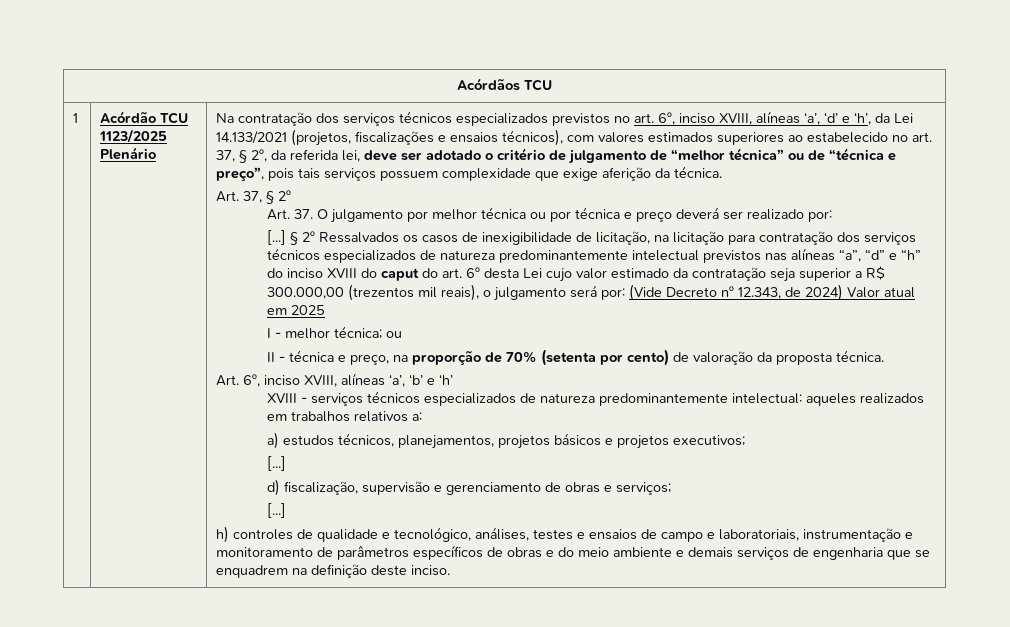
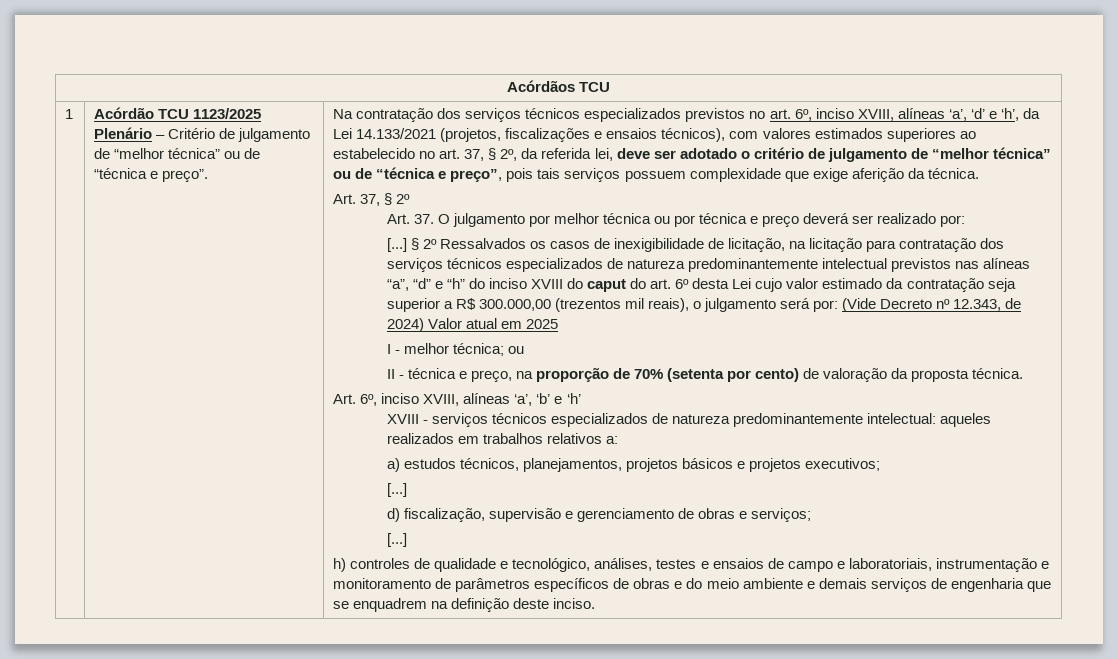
- Acórdão TCU 1123/2025 Plenário
+ Acórdão TCU 1123/2025 Plenário – Critério de julgamento de “melhor técnica” ou de “técnica e preço”.

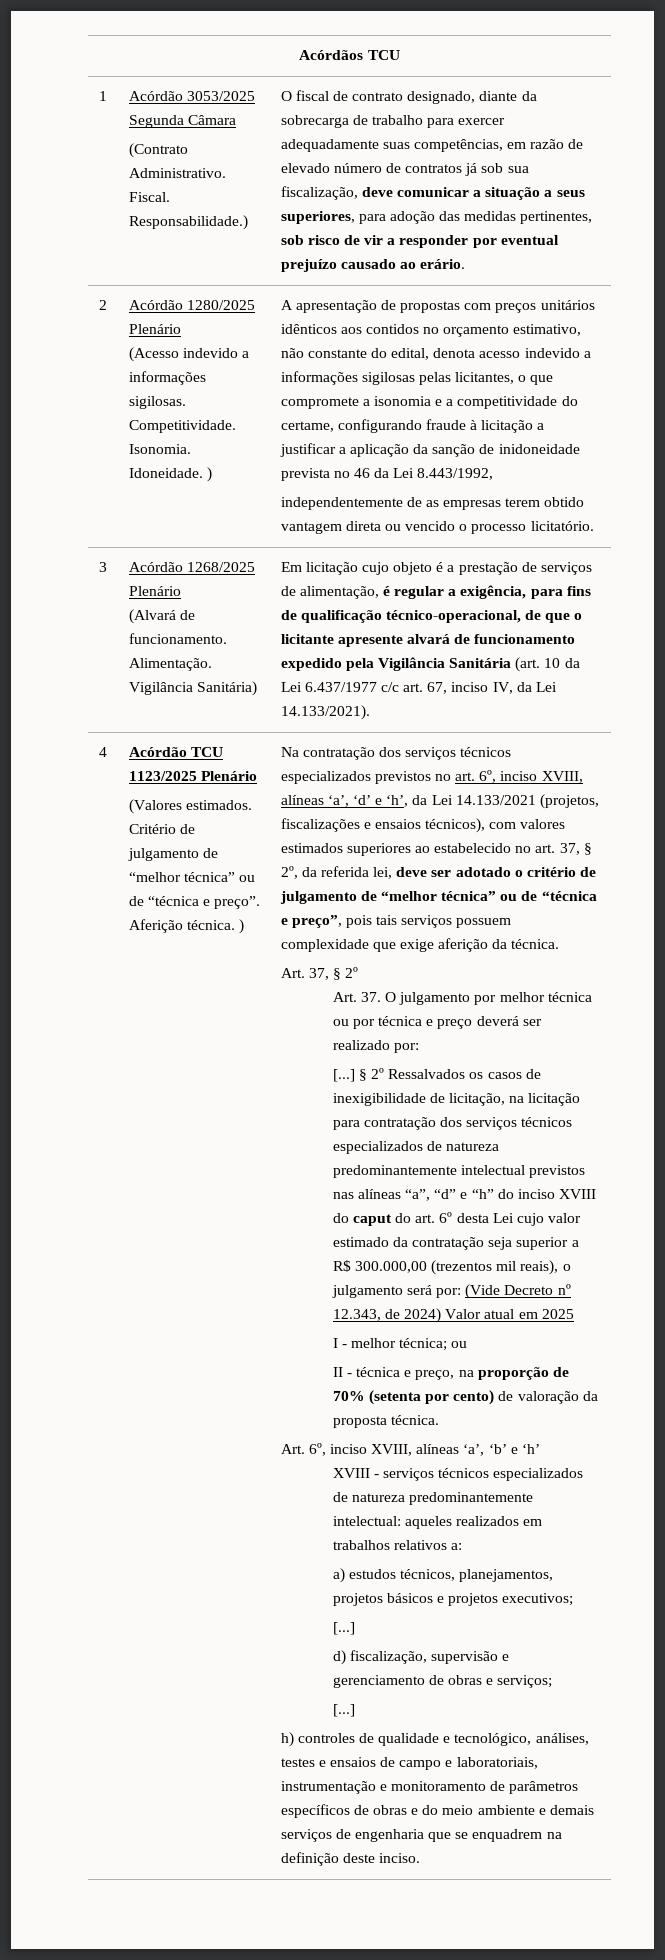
+ Acórdão 3053/2025 Segunda Câmara
+ (Contrato Administrativo. Fiscal. Responsabilidade.) | O fiscal de contrato designado, diante da sobrecarga de trabalho para exercer adequadamente suas competências, em razão de elevado número de contratos já sob sua fiscalização, deve comunicar a situação a seus superiores, para adoção das medidas pertinentes, sob risco de vir a responder por eventual prejuízo causado ao erário.
+ 2 | Acórdão 1280/2025 Plenário
+ (Acesso indevido a informações sigilosas. Competitividade. Isonomia. Idoneidade. ) | A apresentação de propostas com preços unitários idênticos aos contidos no orçamento estimativo, não constante do edital, denota acesso indevido a informações sigilosas pelas licitantes, o que compromete a isonomia e a competitividade do certame, configurando fraude à licitação a justificar a aplicação da sanção de inidoneidade prevista no 46 da Lei 8.443/1992,
+ independentemente de as empresas terem obtido vantagem direta ou vencido o processo licitatório.
+ 3 | Acórdão 1268/2025 Plenário
+ (Alvará de funcionamento. Alimentação. Vigilância Sanitária) | Em licitação cujo objeto é a prestação de serviços de alimentação, é regular a exigência, para fins de qualificação técnico-operacional, de que o licitante apresente alvará de funcionamento expedido pela Vigilância Sanitária (art. 10 da Lei 6.437/1977 c/c art. 67, inciso IV, da Lei 14.133/2021).
+ 4
- Acórdão TCU 1123/2025 Plenário – Critério de julgamento de “melhor técnica” ou de “técnica e preço”.
+ Acórdão TCU 1123/2025 Plenário
+ (Valores estimados. Critério de julgamento de “melhor técnica” ou de “técnica e preço”. Aferição técnica. )

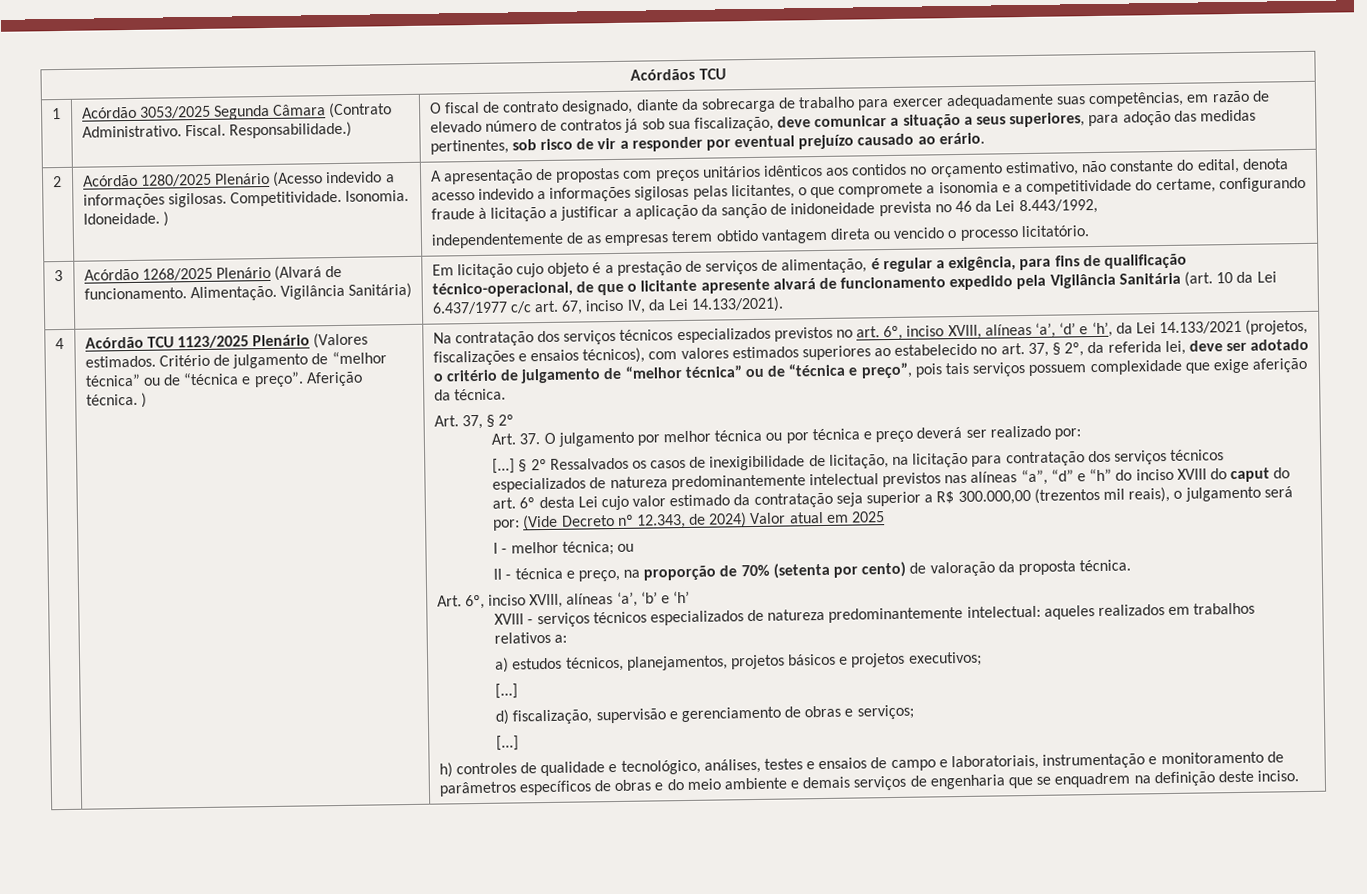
- Acórdão 3053/2025 Segunda Câmara
- (Contrato Administrativo.
+ Acórdão 3053/2025 Segunda Câmara (Contrato Administrativo.
- Acórdão 1280/2025 Plenário
- (Acesso indevido a informações sigilosas.
+ Acórdão 1280/2025 Plenário (Acesso indevido a informações sigilosas.
- Acórdão 1268/2025 Plenário
- (Alvará de funcionamento.
+ Acórdão 1268/2025 Plenário (Alvará de funcionamento.
- Acórdão TCU 1123/2025 Plenário
- (Valores estimados.
+ Acórdão TCU 1123/2025 Plenário (Valores estimados.

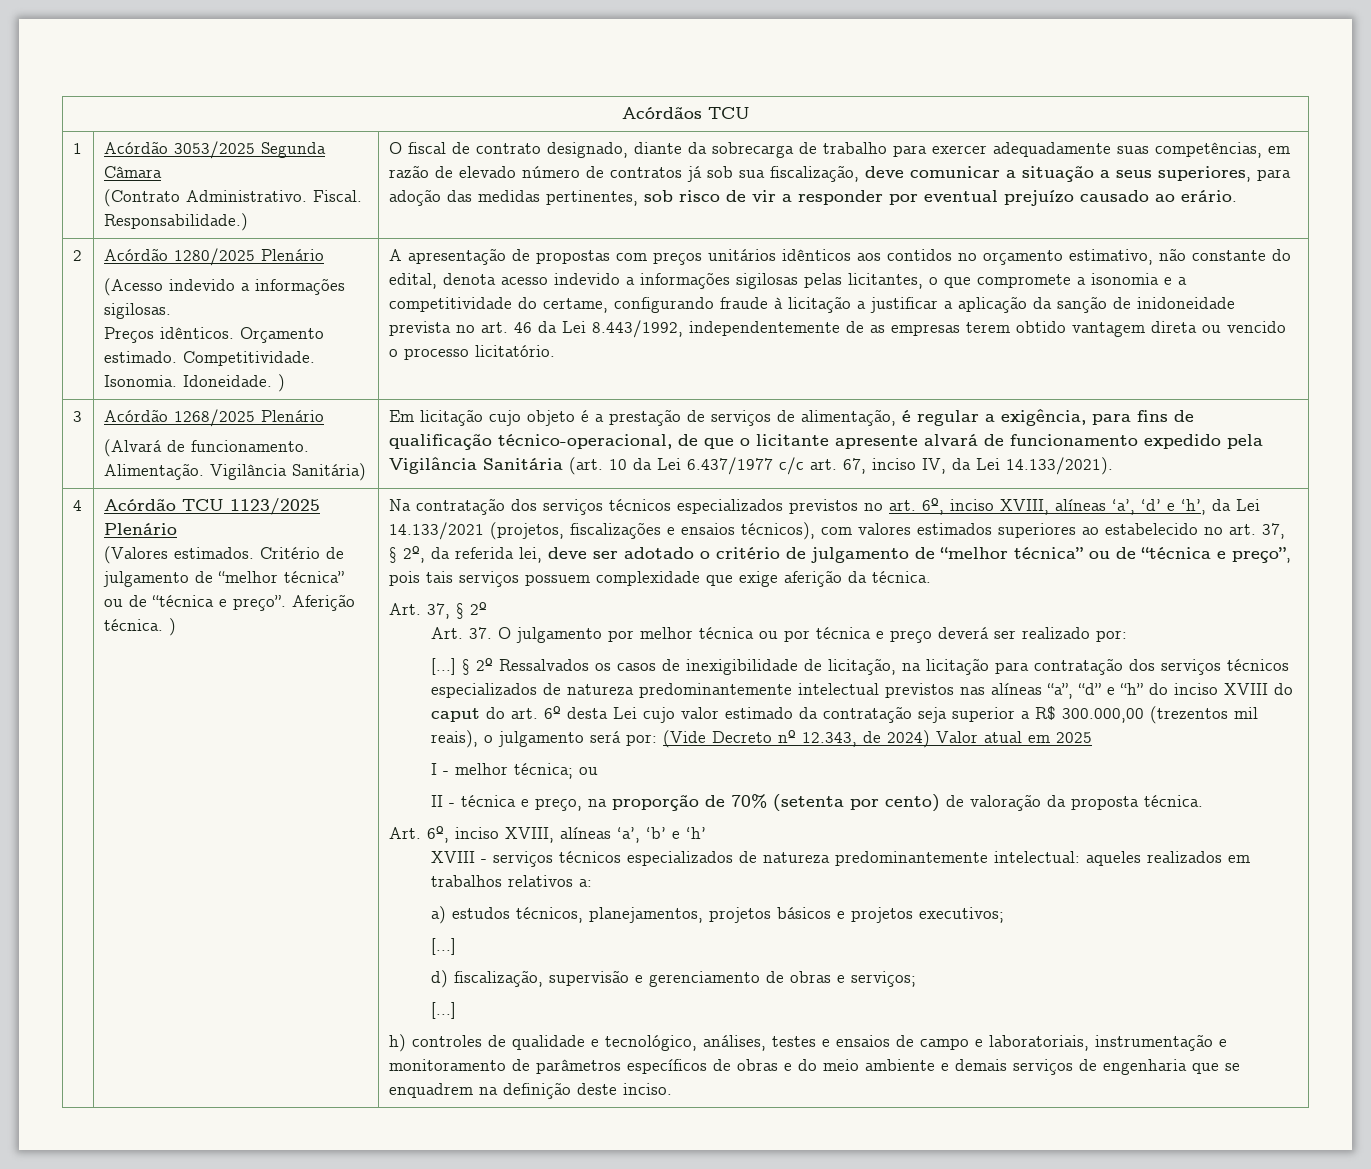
- Acórdão 3053/2025 Segunda Câmara (Contrato Administrativo.
+ Acórdão 3053/2025 Segunda Câmara
+ (Contrato Administrativo.
- Acórdão 1280/2025 Plenário (Acesso indevido a informações sigilosas.
+ Acórdão 1280/2025 Plenário
+ (Acesso indevido a informações sigilosas.
+ Preços idênticos. Orçamento estimado.
- A apresentação de propostas com preços unitários idênticos aos contidos no orçamento estimativo, não constante do edital, denota acesso indevido a informações sigilosas pelas licitantes, o que compromete a isonomia e a competitividade do certame, configurando fraude à licitação a justificar a aplicação da sanção de inidoneidade prevista no 46 da Lei 8.443/1992,
- independentemente de as empresas terem obtido vantagem direta ou vencido o processo licitatório.
+ A apresentação de propostas com preços unitários idênticos aos contidos no orçamento estimativo, não constante do edital, denota acesso indevido a informações sigilosas pelas licitantes, o que compromete a isonomia e a competitividade do certame, configurando fraude à licitação a justificar a aplicação da sanção de inidoneidade prevista no art. 46 da Lei 8.443/1992, independentemente de as empresas terem obtido vantagem direta ou vencido o processo licitatório.
- Acórdão 1268/2025 Plenário (Alvará de funcionamento.
+ Acórdão 1268/2025 Plenário
+ (Alvará de funcionamento.
- Acórdão TCU 1123/2025 Plenário (Valores estimados.
+ Acórdão TCU 1123/2025 Plenário
+ (Valores estimados.

